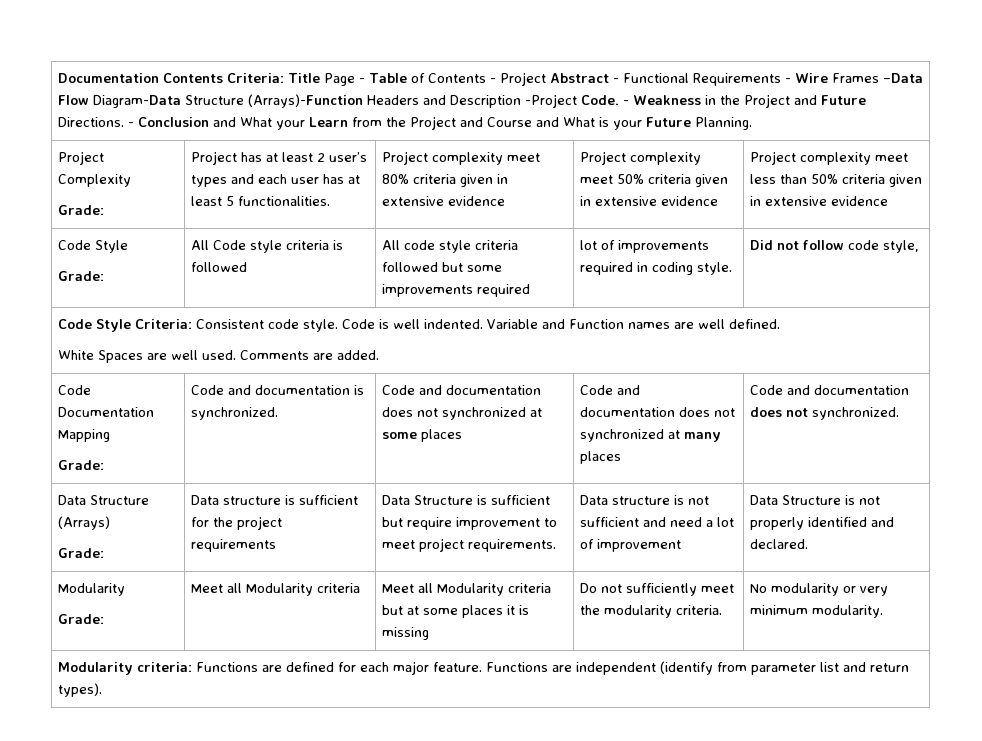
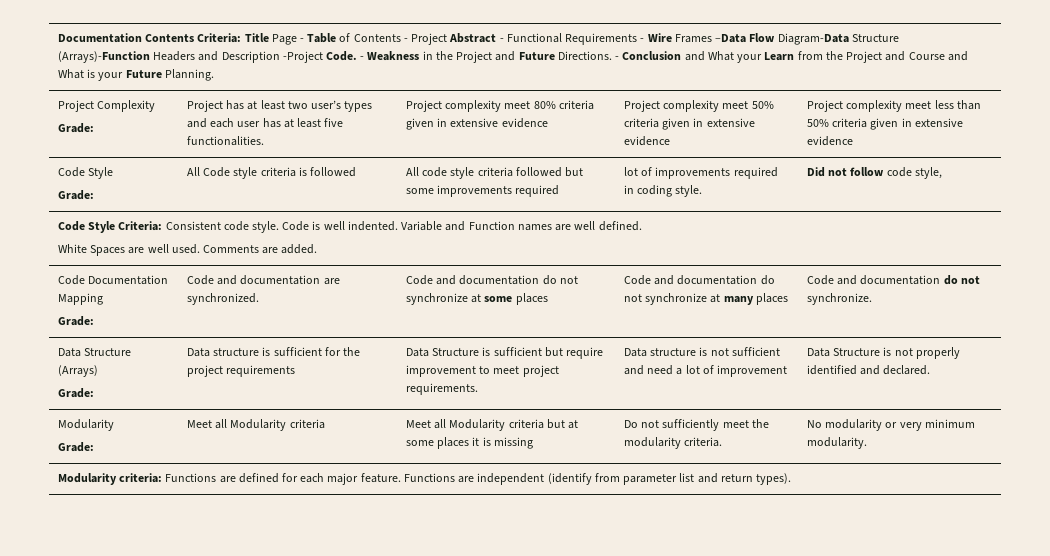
- Project has at least 2 user’s types and each user has at least 5 functionalities.
+ Project has at least two user’s types and each user has at least five functionalities.
  Code Documentation Mapping
- Grade: | Code and documentation is synchronized. | Code and documentation does not synchronized at some places | Code and documentation does not synchronized at many places | Code and documentation does not synchronized.
+ Grade: | Code and documentation are synchronized. | Code and documentation do not synchronize at some places | Code and documentation do not synchronize at many places | Code and documentation do not synchronize.

